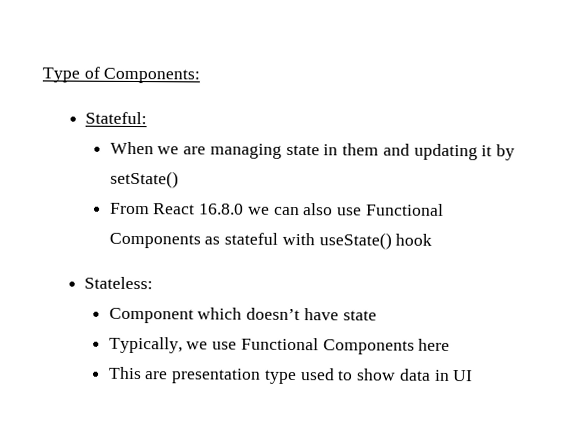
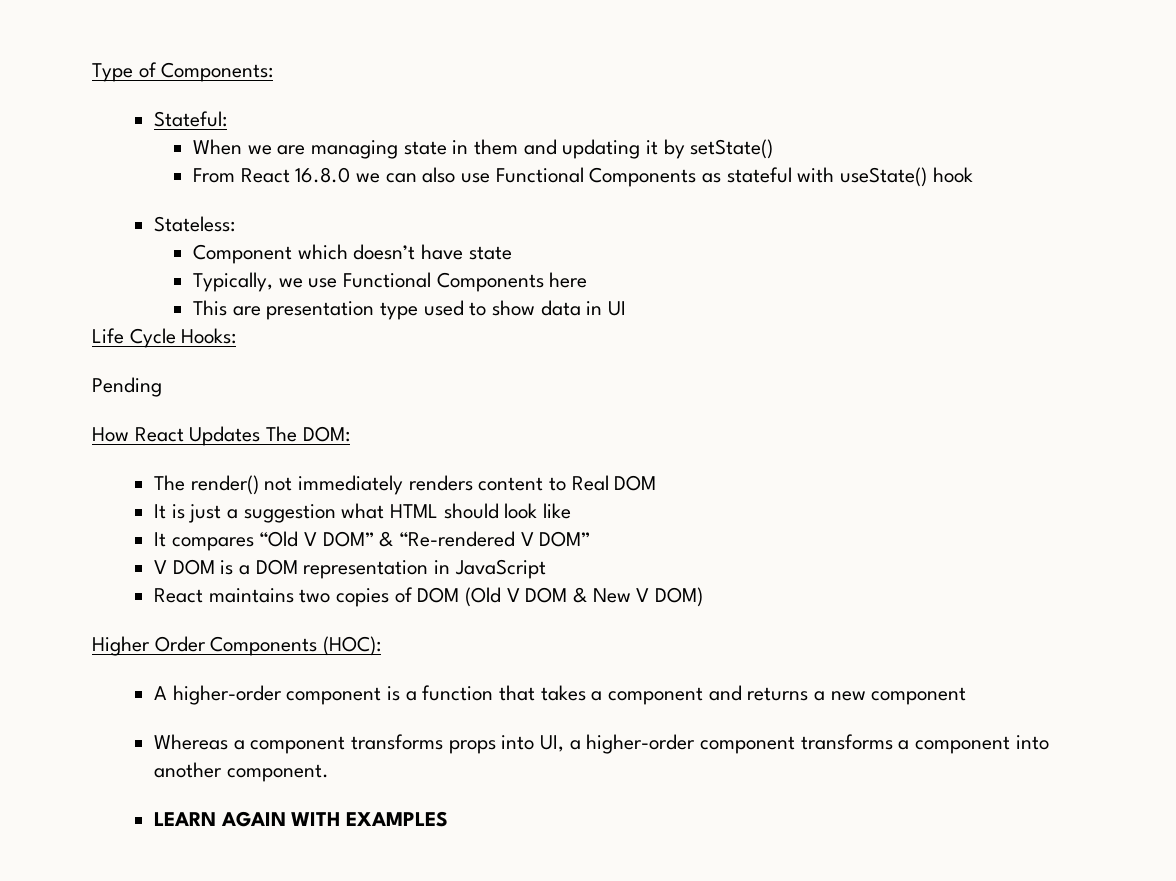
+ Life Cycle Hooks:
+ Pending
+ How React Updates The DOM:
+ The render() not immediately renders content to Real DOM
+ It is just a suggestion what HTML should look like
+ It compares “Old V DOM” & “Re-rendered V DOM”
+ V DOM is a DOM representation in JavaScript
+ React maintains two copies of DOM (Old V DOM & New V DOM)
+ Higher Order Components (HOC):
+ A higher-order component is a function that takes a component and returns a new component
+ Whereas a component transforms props into UI, a higher-order component transforms a component into another component.
+ LEARN AGAIN WITH EXAMPLES

